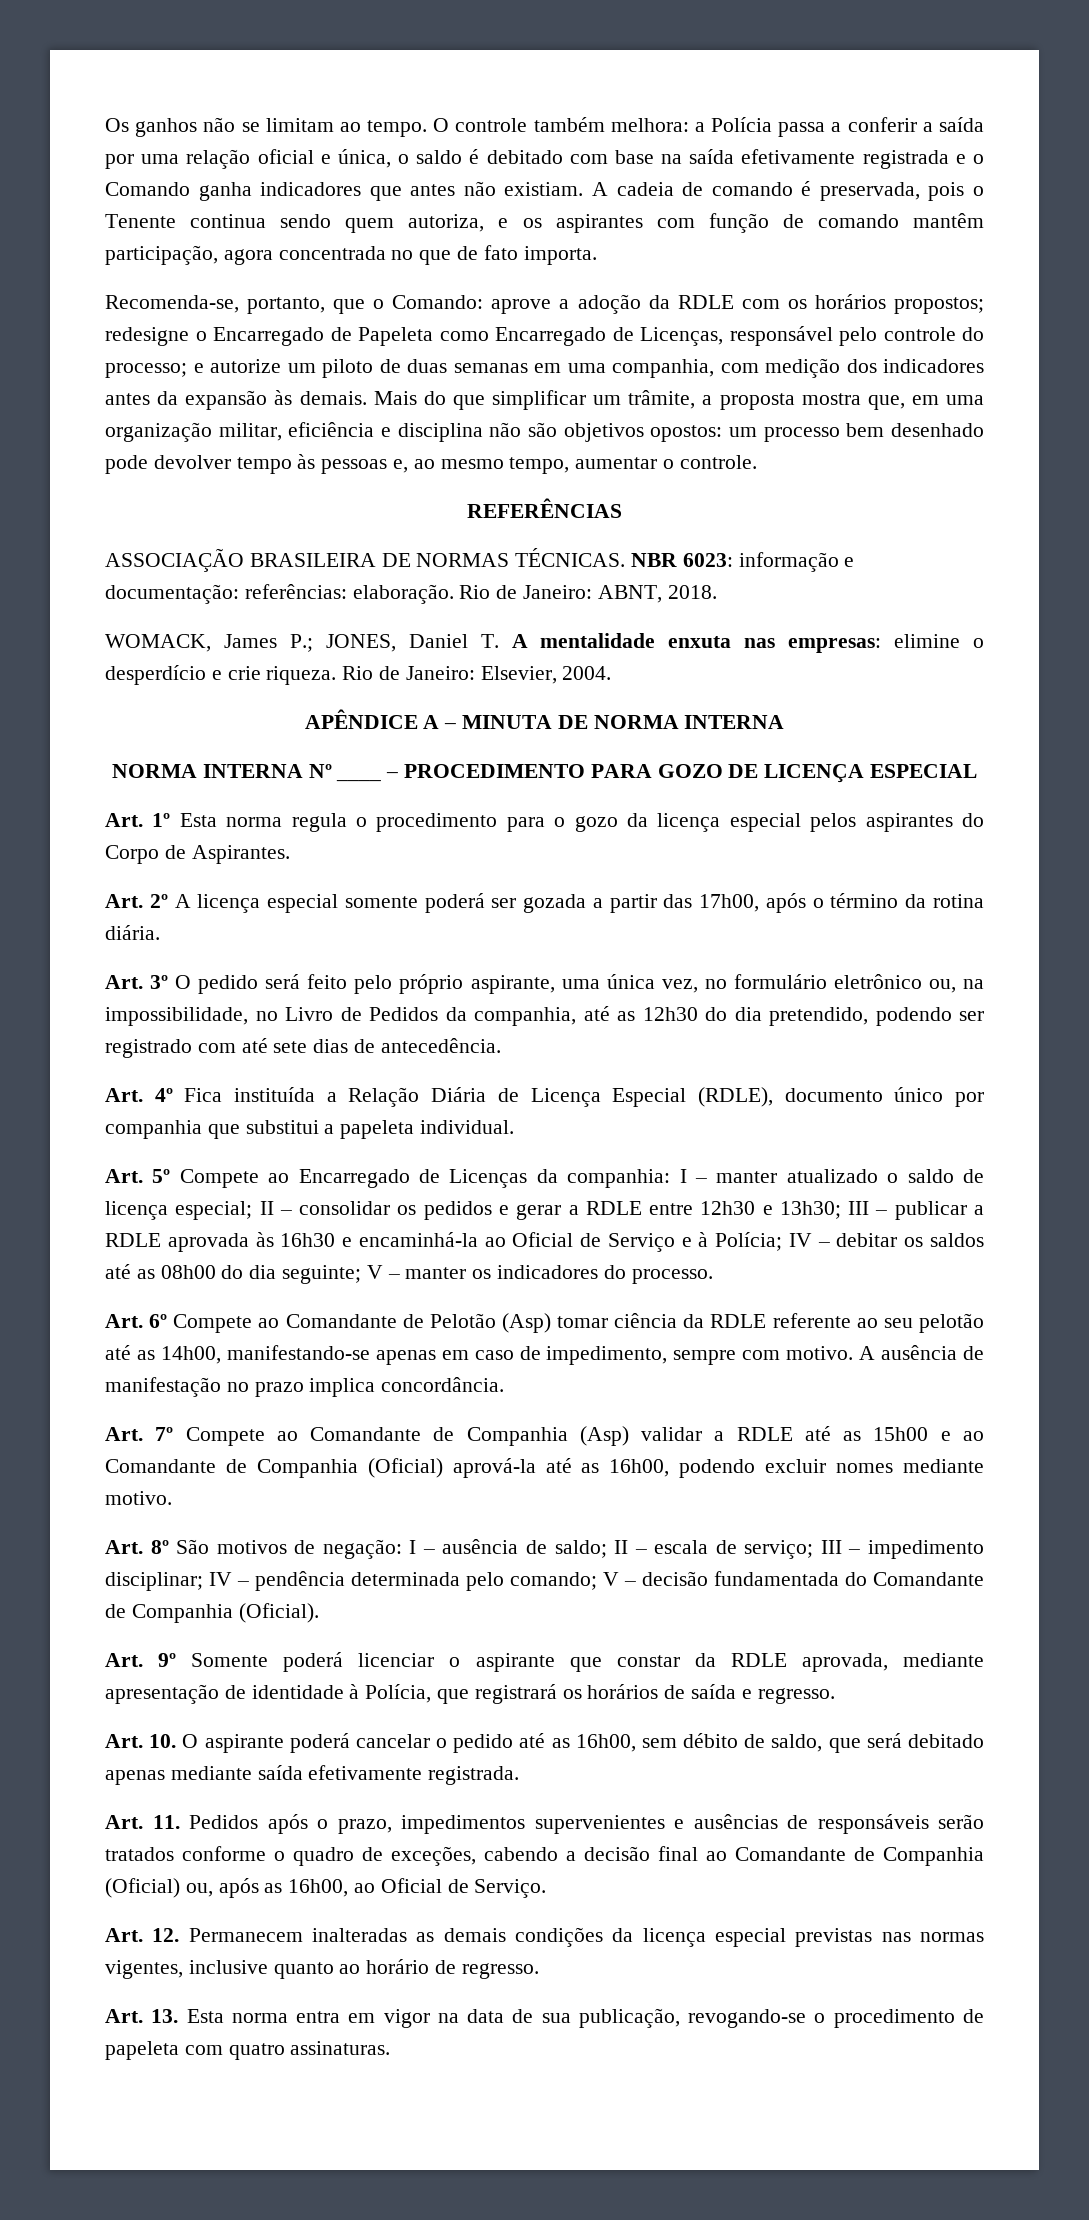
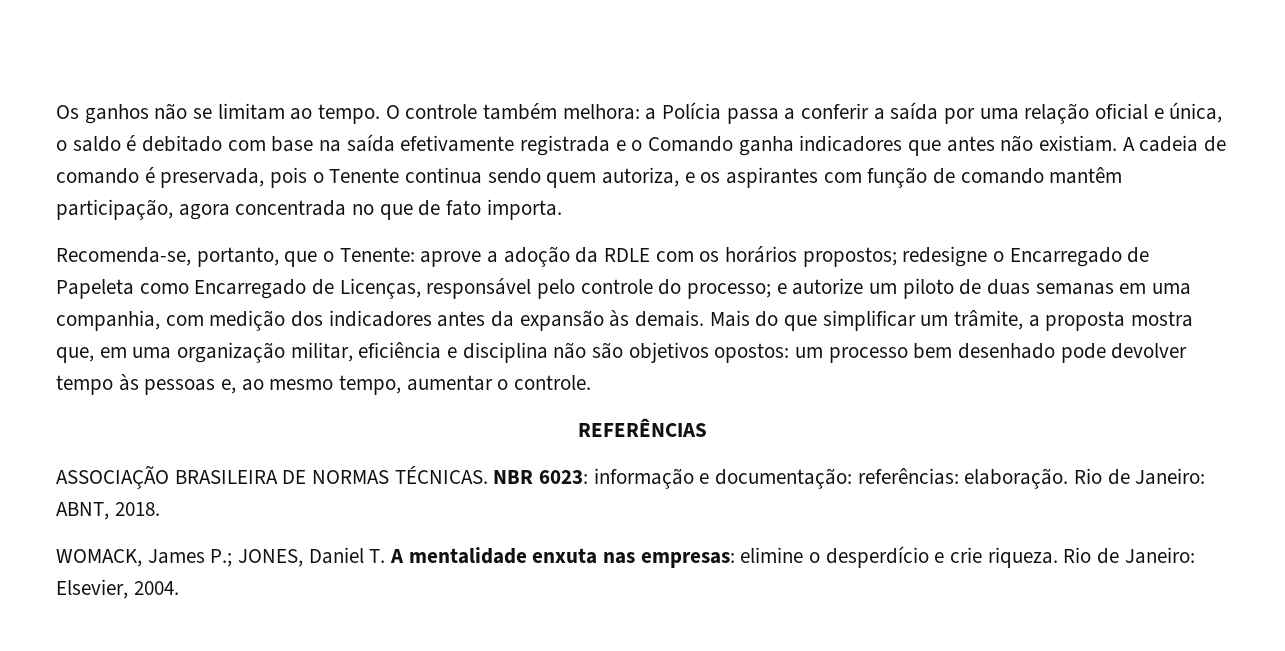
- Recomenda-se, portanto, que o Comando: aprove a adoção da RDLE com os horários propostos; redesigne o Encarregado de Papeleta como Encarregado de Licenças, responsável pelo controle do processo; e autorize um piloto de duas semanas em uma companhia, com medição dos indicadores antes da expansão às demais.
+ Recomenda-se, portanto, que o Tenente: aprove a adoção da RDLE com os horários propostos; redesigne o Encarregado de Papeleta como Encarregado de Licenças, responsável pelo controle do processo; e autorize um piloto de duas semanas em uma companhia, com medição dos indicadores antes da expansão às demais.
- APÊNDICE A – MINUTA DE NORMA INTERNA
- NORMA INTERNA Nº ____ – PROCEDIMENTO PARA GOZO DE LICENÇA ESPECIAL
- Art. 1º Esta norma regula o procedimento para o gozo da licença especial pelos aspirantes do Corpo de Aspirantes.
- Art. 2º A licença especial somente poderá ser gozada a partir das 17h00, após o término da rotina diária.
- Art. 3º O pedido será feito pelo próprio aspirante, uma única vez, no formulário eletrônico ou, na impossibilidade, no Livro de Pedidos da companhia, até as 12h30 do dia pretendido, podendo ser registrado com até sete dias de antecedência.
- Art. 4º Fica instituída a Relação Diária de Licença Especial (RDLE), documento único por companhia que substitui a papeleta individual.
- Art. 5º Compete ao Encarregado de Licenças da companhia: I – manter atualizado o saldo de licença especial; II – consolidar os pedidos e gerar a RDLE entre 12h30 e 13h30; III – publicar a RDLE aprovada às 16h30 e encaminhá-la ao Oficial de Serviço e à Polícia; IV – debitar os saldos até as 08h00 do dia seguinte; V – manter os indicadores do processo.
- Art. 6º Compete ao Comandante de Pelotão (Asp) tomar ciência da RDLE referente ao seu pelotão até as 14h00, manifestando-se apenas em caso de impedimento, sempre com motivo. A ausência de manifestação no prazo implica concordância.
- Art. 7º Compete ao Comandante de Companhia (Asp) validar a RDLE até as 15h00 e ao Comandante de Companhia (Oficial) aprová-la até as 16h00, podendo excluir nomes mediante motivo.
- Art. 8º São motivos de negação: I – ausência de saldo; II – escala de serviço; III – impedimento disciplinar; IV – pendência determinada pelo comando; V – decisão fundamentada do Comandante de Companhia (Oficial).
- Art. 9º Somente poderá licenciar o aspirante que constar da RDLE aprovada, mediante apresentação de identidade à Polícia, que registrará os horários de saída e regresso.
- Art. 10. O aspirante poderá cancelar o pedido até as 16h00, sem débito de saldo, que será debitado apenas mediante saída efetivamente registrada.
- Art. 11. Pedidos após o prazo, impedimentos supervenientes e ausências de responsáveis serão tratados conforme o quadro de exceções, cabendo a decisão final ao Comandante de Companhia (Oficial) ou, após as 16h00, ao Oficial de Serviço.
- Art. 12. Permanecem inalteradas as demais condições da licença especial previstas nas normas vigentes, inclusive quanto ao horário de regresso.
- Art. 13. Esta norma entra em vigor na data de sua publicação, revogando-se o procedimento de papeleta com quatro assinaturas.

